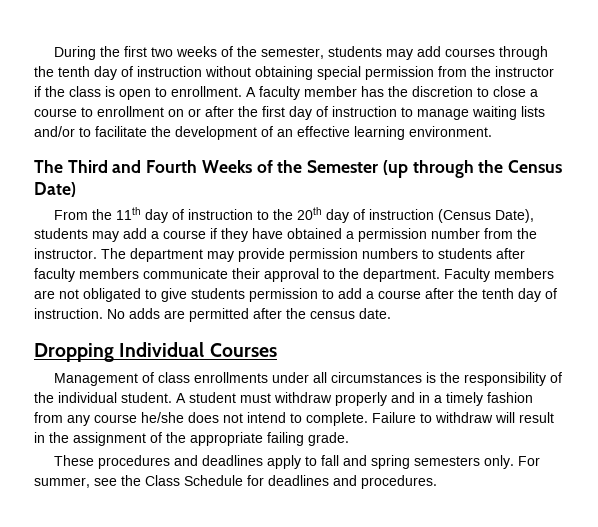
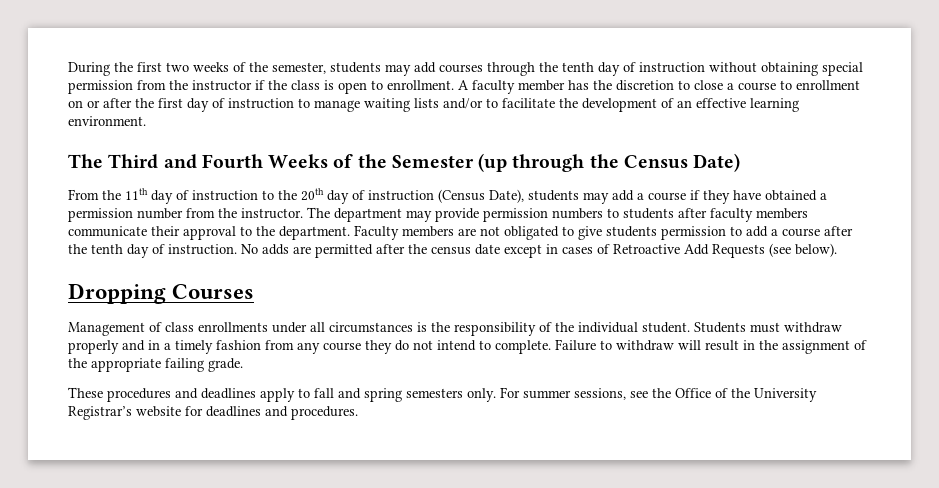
- No adds are permitted after the census date.
+ No adds are permitted after the census date except in cases of Retroactive Add Requests (see below).
- Dropping Individual Courses
+ Dropping Courses
- A student must withdraw properly and in a timely fashion from any course he/she does not intend to complete.
+ Students must withdraw properly and in a timely fashion from any course they do not intend to complete.
- For summer, see the Class Schedule for deadlines and procedures.
+ For summer sessions, see the Office of the University Registrar’s website for deadlines and procedures.

